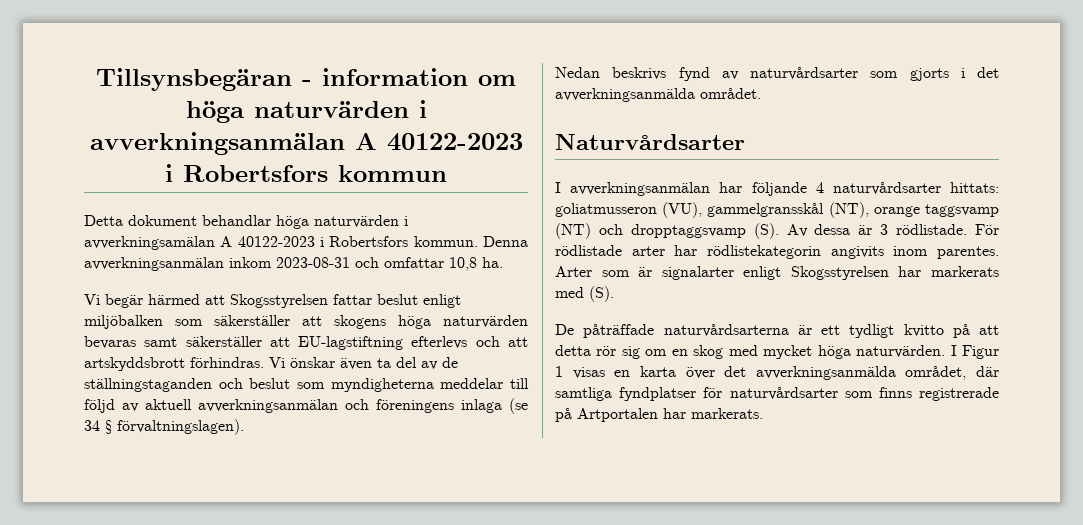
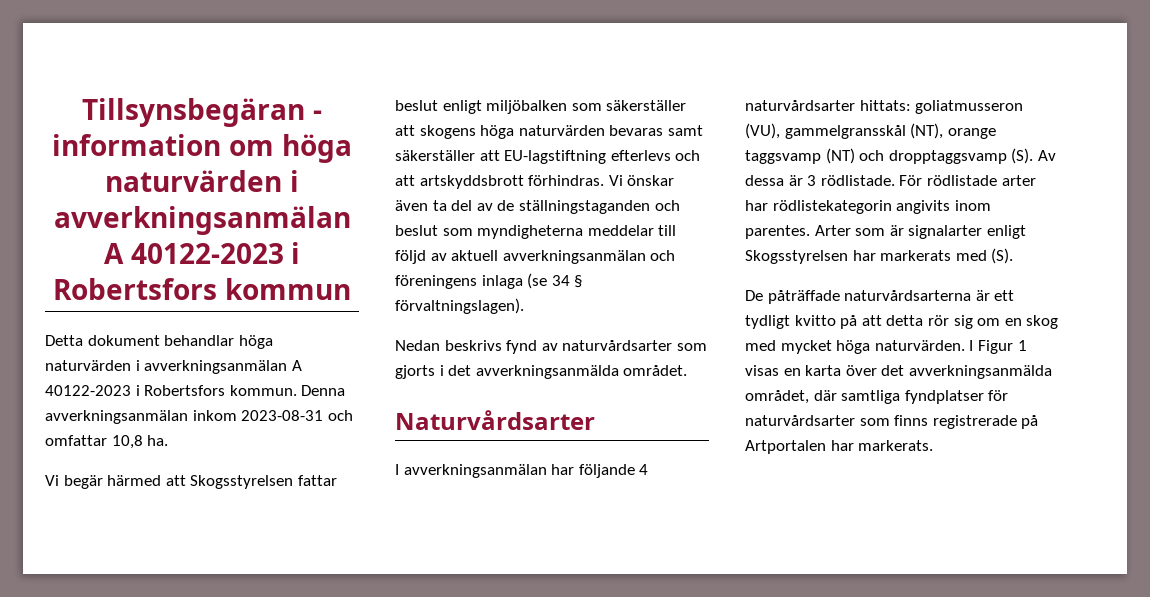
- Detta dokument behandlar höga naturvärden i avverkningsamälan A 40122-2023 i Robertsfors kommun.
+ Detta dokument behandlar höga naturvärden i avverkningsanmälan A 40122-2023 i Robertsfors kommun.

